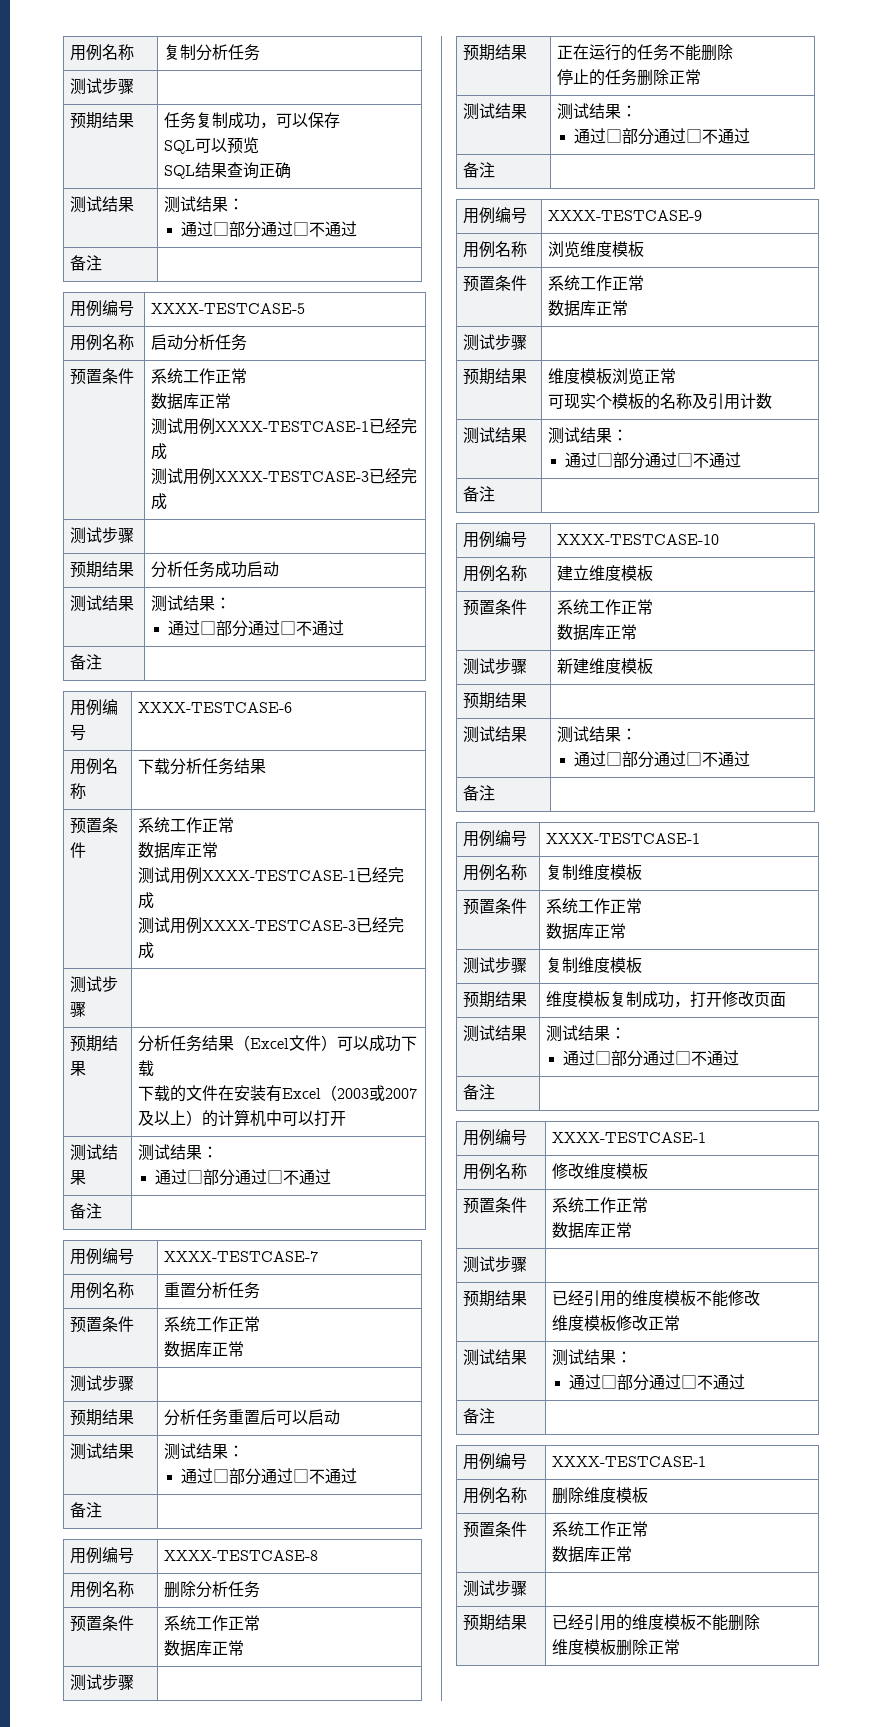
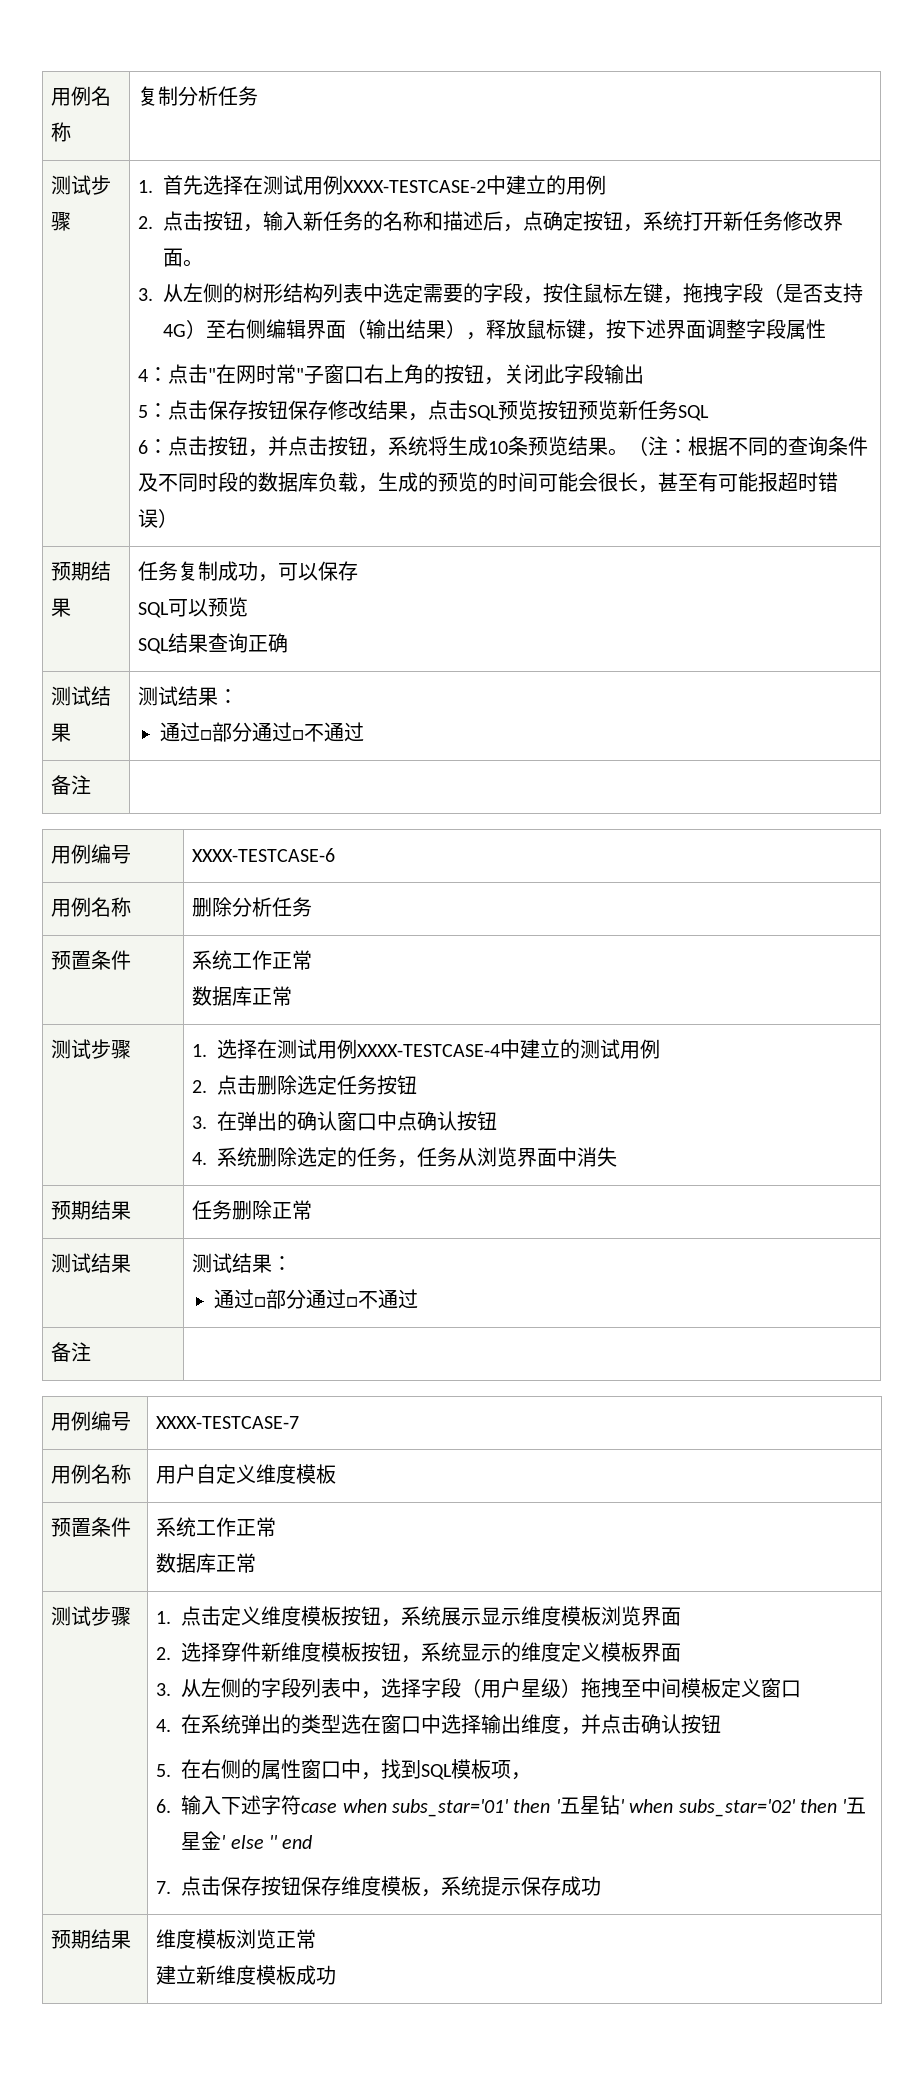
+ 1.首先选择在测试用例XXXX-TESTCASE-2中建立的用例
+ 2.点击按钮，输入新任务的名称和描述后，点确定按钮，系统打开新任务修改界面。
+ 3.从左侧的树形结构列表中选定需要的字段，按住鼠标左键，拖拽字段（是否支持4G）至右侧编辑界面（输出结果），释放鼠标键，按下述界面调整字段属性
+ 4：点击"在网时常"子窗口右上角的按钮，关闭此字段输出
+ 5：点击保存按钮保存修改结果，点击SQL预览按钮预览新任务SQL
+ 6：点击按钮，并点击按钮，系统将生成10条预览结果。（注：根据不同的查询条件及不同时段的数据库负载，生成的预览的时间可能会很长，甚至有可能报超时错误）
- 用例编号 | XXXX-TESTCASE-5
- 用例名称 | 启动分析任务
+ 用例编号 | XXXX-TESTCASE-6
+ 用例名称 | 删除分析任务
  预置条件 | 系统工作正常
  数据库正常
- 测试用例XXXX-TESTCASE-1已经完成
- 测试用例XXXX-TESTCASE-3已经完成
- 测试步骤 |
- 预期结果 | 分析任务成功启动
- 测试结果 | 测试结果：
- 通过□部分通过□不通过
- 备注 |
- 用例编号 | XXXX-TESTCASE-6
- 用例名称 | 下载分析任务结果
- 预置条件 | 系统工作正常
- 数据库正常
- 测试用例XXXX-TESTCASE-1已经完成
- 测试用例XXXX-TESTCASE-3已经完成
- 测试步骤 |
- 预期结果 | 分析任务结果（Excel文件）可以成功下载
- 下载的文件在安装有Excel（2003或2007及以上）的计算机中可以打开
+ 测试步骤 | 1.选择在测试用例XXXX-TESTCASE-4中建立的测试用例
+ 2.点击删除选定任务按钮
+ 3.在弹出的确认窗口中点确认按钮
+ 4.系统删除选定的任务，任务从浏览界面中消失
+ 预期结果 | 任务删除正常
- 用例名称 | 重置分析任务
- 预置条件 | 系统工作正常
- 数据库正常
- 测试步骤 |
- 预期结果 | 分析任务重置后可以启动
- 测试结果 | 测试结果：
- 通过□部分通过□不通过
- 备注 |
- 用例编号 | XXXX-TESTCASE-8
- 用例名称 | 删除分析任务
- 预置条件 | 系统工作正常
- 数据库正常
- 测试步骤 |
- 预期结果 | 正在运行的任务不能删除
- 停止的任务删除正常
- 测试结果 | 测试结果：
- 通过□部分通过□不通过
- 备注 |
- 用例编号 | XXXX-TESTCASE-9
- 用例名称 | 浏览维度模板
+ 用例名称 | 用户自定义维度模板
+ 1.点击定义维度模板按钮，系统展示显示维度模板浏览界面
+ 2.选择穿件新维度模板按钮，系统显示的维度定义模板界面
+ 3.从左侧的字段列表中，选择字段（用户星级）拖拽至中间模板定义窗口
+ 4.在系统弹出的类型选在窗口中选择输出维度，并点击确认按钮
+ 5.在右侧的属性窗口中，找到SQL模板项，
+ 6.输入下述字符case when subs_star='01' then '五星钻' when subs_star='02' then '五星金' else '' end
+ 7.点击保存按钮保存维度模板，系统提示保存成功
  预期结果 | 维度模板浏览正常
- 可现实个模板的名称及引用计数
- 测试结果 | 测试结果：
- 通过□部分通过□不通过
- 备注 |
- 用例编号 | XXXX-TESTCASE-10
- 用例名称 | 建立维度模板
- 预置条件 | 系统工作正常
- 数据库正常
- 测试步骤 | 新建维度模板
- 预期结果 |
- 测试结果 | 测试结果：
- 通过□部分通过□不通过
- 备注 |
- 用例编号 | XXXX-TESTCASE-1
- 用例名称 | 复制维度模板
- 预置条件 | 系统工作正常
- 数据库正常
- 测试步骤 | 复制维度模板
- 预期结果 | 维度模板复制成功，打开修改页面
- 测试结果 | 测试结果：
- 通过□部分通过□不通过
- 备注 |
- 用例编号 | XXXX-TESTCASE-1
- 用例名称 | 修改维度模板
- 预置条件 | 系统工作正常
- 数据库正常
- 测试步骤 |
- 预期结果 | 已经引用的维度模板不能修改
- 维度模板修改正常
- 测试结果 | 测试结果：
- 通过□部分通过□不通过
- 备注 |
- 用例编号 | XXXX-TESTCASE-1
- 用例名称 | 删除维度模板
- 预置条件 | 系统工作正常
- 数据库正常
- 测试步骤 |
- 预期结果 | 已经引用的维度模板不能删除
- 维度模板删除正常
+ 建立新维度模板成功

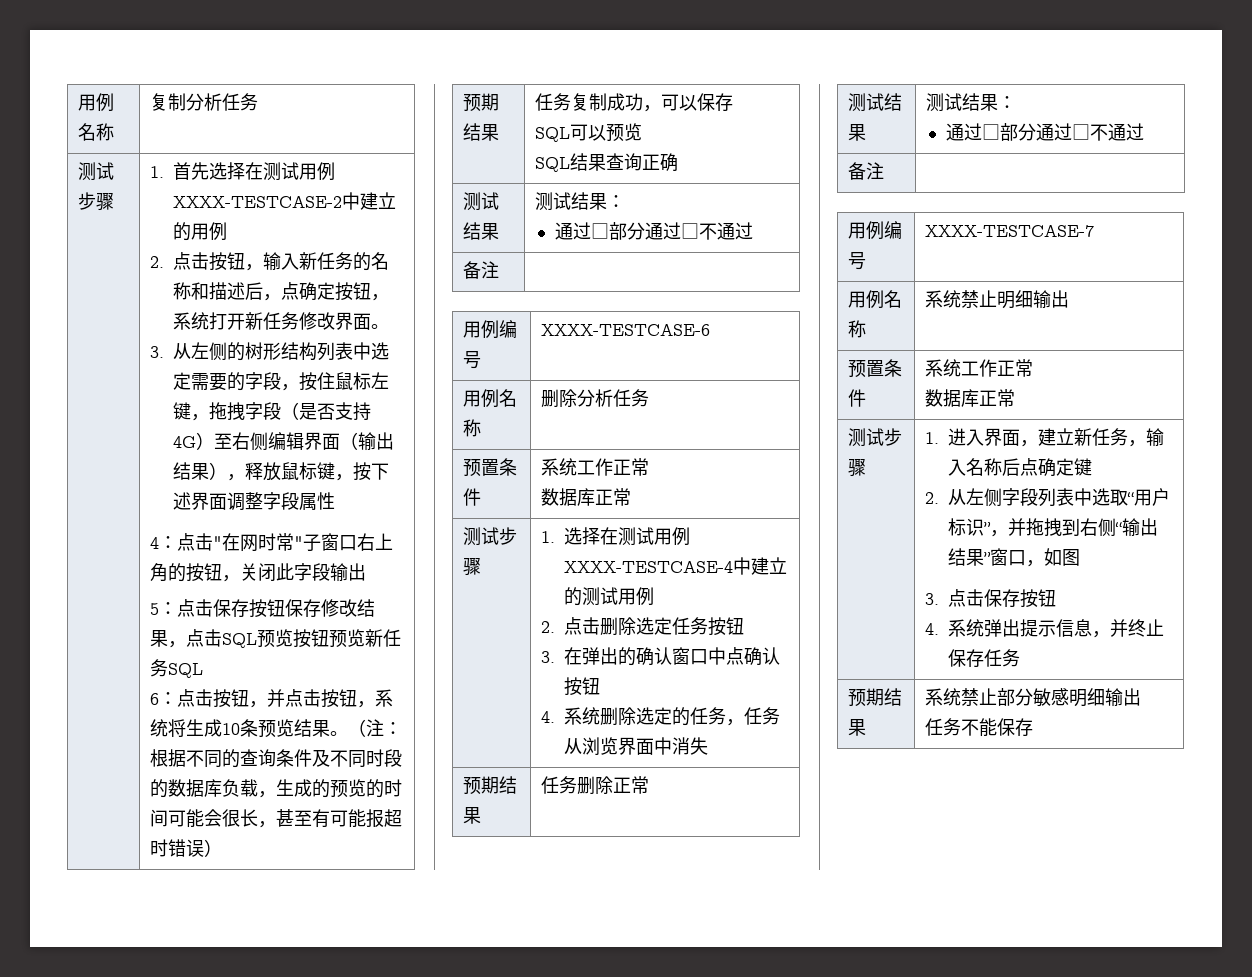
- 用例名称 | 用户自定义维度模板
+ 用例名称 | 系统禁止明细输出
- 1.点击定义维度模板按钮，系统展示显示维度模板浏览界面
- 2.选择穿件新维度模板按钮，系统显示的维度定义模板界面
- 3.从左侧的字段列表中，选择字段（用户星级）拖拽至中间模板定义窗口
- 4.在系统弹出的类型选在窗口中选择输出维度，并点击确认按钮
- 5.在右侧的属性窗口中，找到SQL模板项，
- 6.输入下述字符case when subs_star='01' then '五星钻' when subs_star='02' then '五星金' else '' end
- 7.点击保存按钮保存维度模板，系统提示保存成功
- 预期结果 | 维度模板浏览正常
- 建立新维度模板成功
+ 1.进入界面，建立新任务，输入名称后点确定键
+ 2.从左侧字段列表中选取“用户标识”，并拖拽到右侧“输出结果”窗口，如图
+ 3.点击保存按钮
+ 4.系统弹出提示信息，并终止保存任务
+ 预期结果 | 系统禁止部分敏感明细输出
+ 任务不能保存

